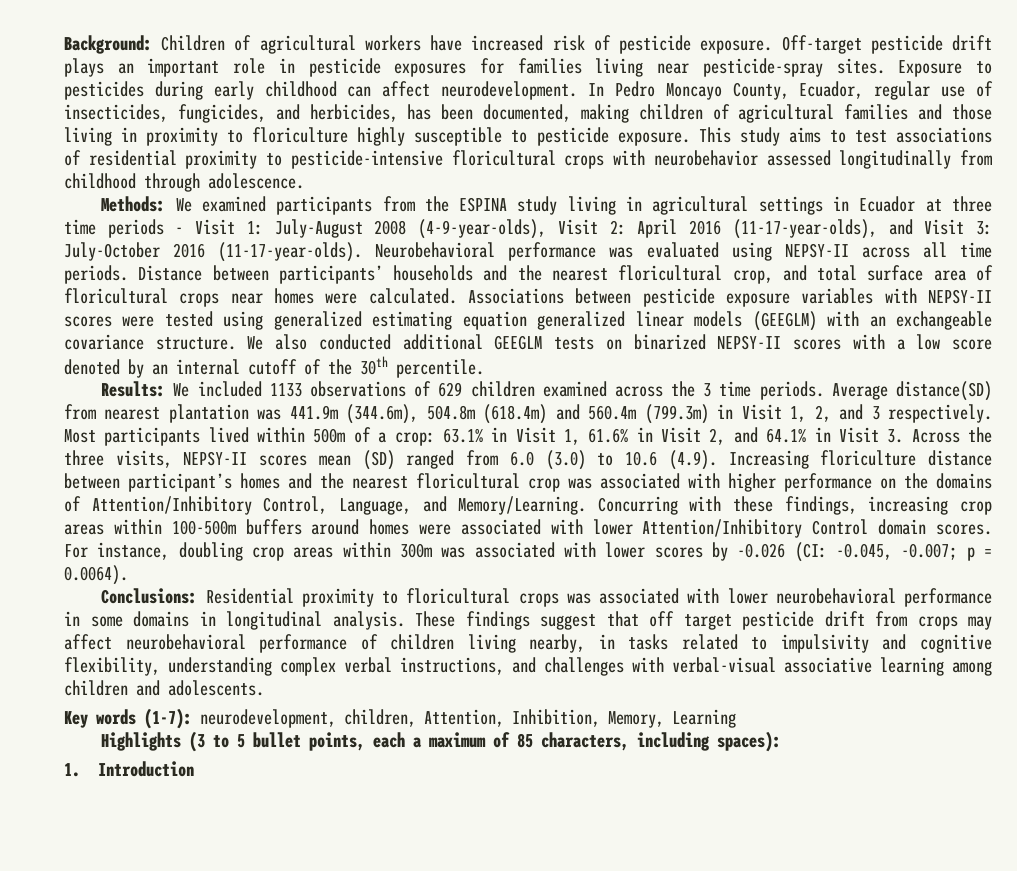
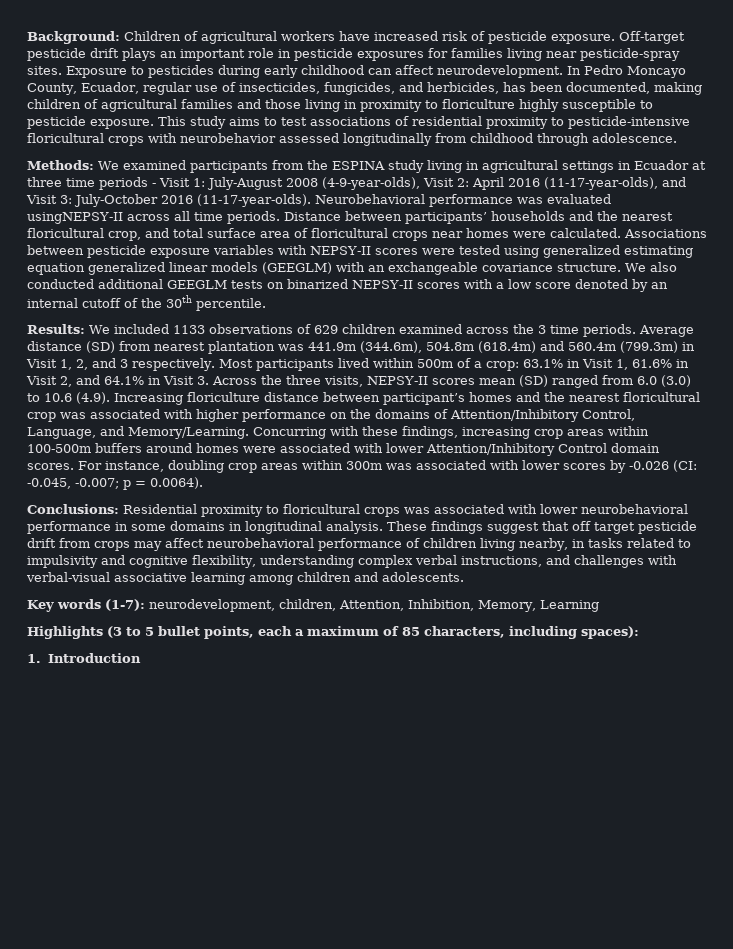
- Neurobehavioral performance was evaluated using NEPSY-II across all time periods.
+ Neurobehavioral performance was evaluated usingNEPSY-II across all time periods.
- Average distance(SD) from nearest plantation was 441.9m (344.6m), 504.8m (618.4m) and 560.4m (799.3m) in Visit 1, 2, and 3 respectively.
+ Average distance (SD) from nearest plantation was 441.9m (344.6m), 504.8m (618.4m) and 560.4m (799.3m) in Visit 1, 2, and 3 respectively.

